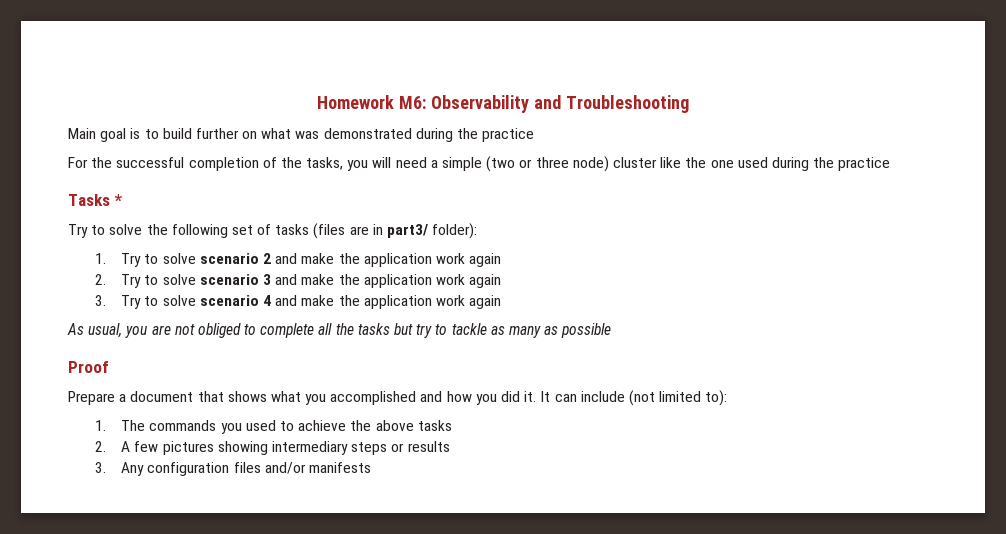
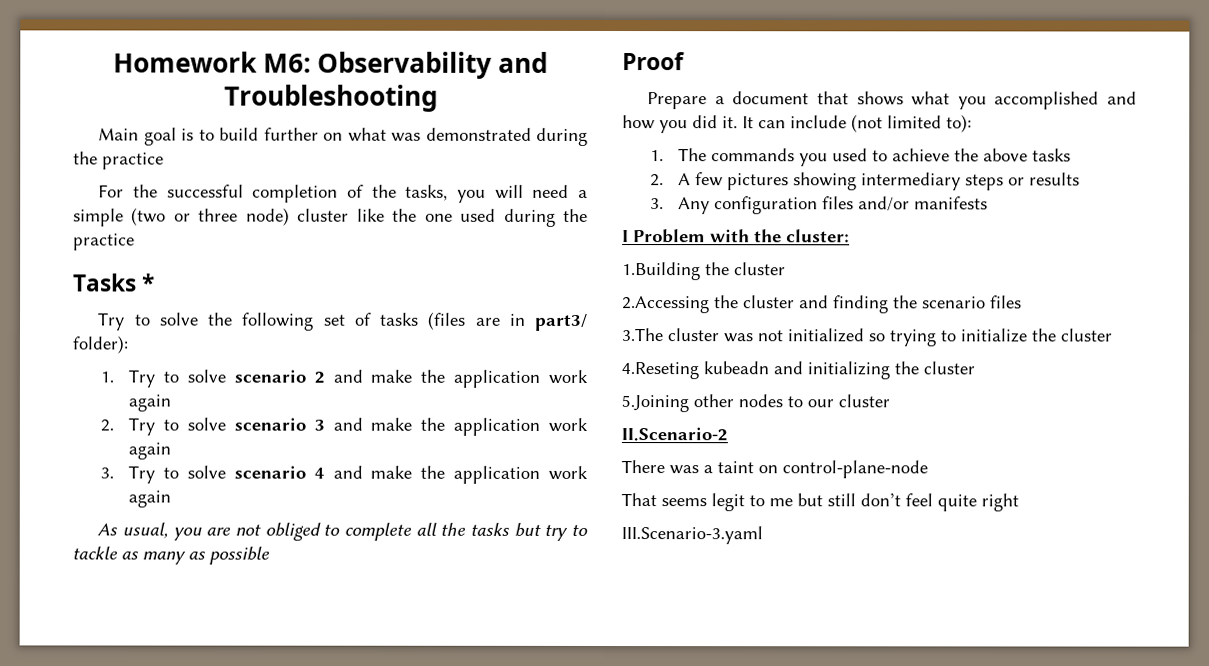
+ I Problem with the cluster:
+ 1.Building the cluster
+ 2.Accessing the cluster and finding the scenario files
+ 3.The cluster was not initialized so trying to initialize the cluster
+ 4.Reseting kubeadn and initializing the cluster
+ 5.Joining other nodes to our cluster
+ II.Scenario-2
+ There was a taint on control-plane-node
+ That seems legit to me but still don’t feel quite right
+ III.Scenario-3.yaml

